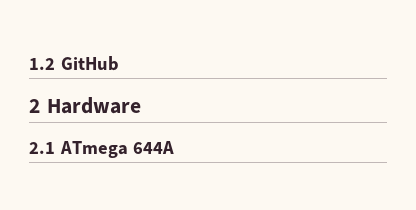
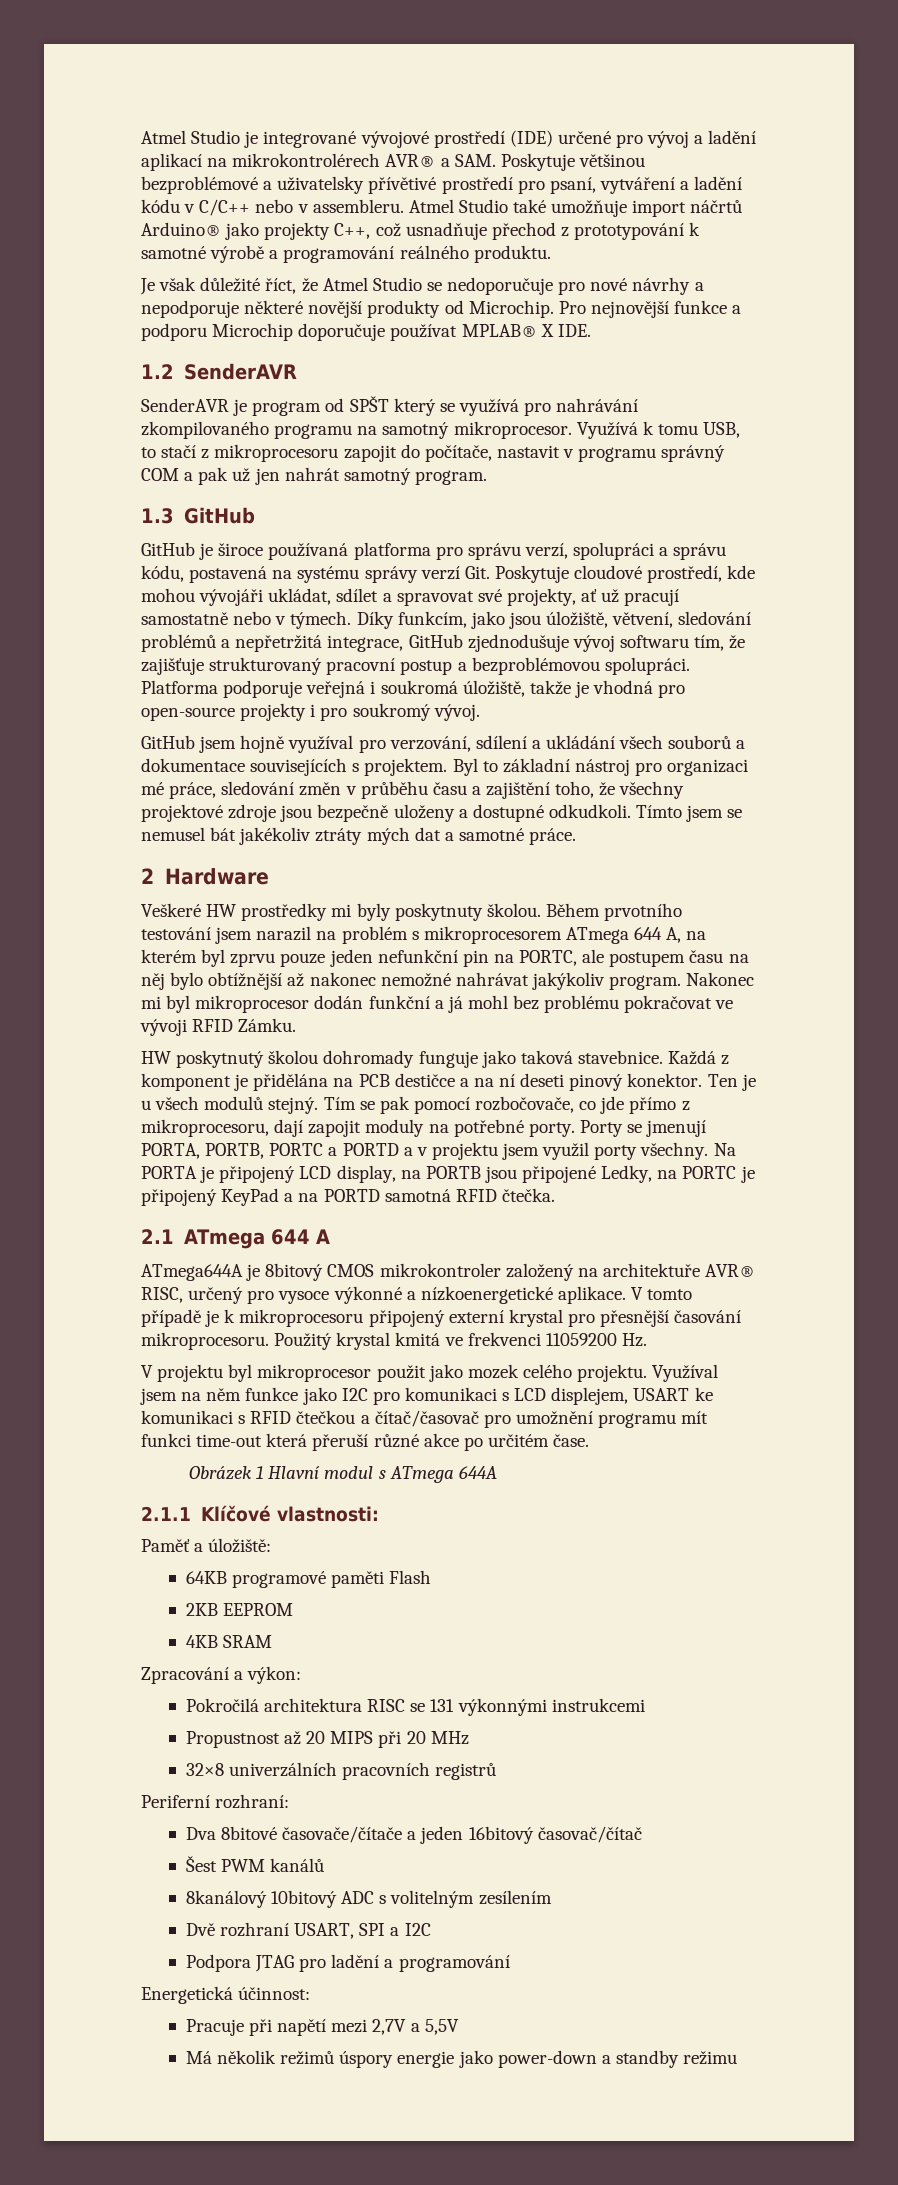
- 1.2 GitHub
+ Atmel Studio je integrované vývojové prostředí (IDE) určené pro vývoj a ladění aplikací na mikrokontrolérech AVR® a SAM. Poskytuje většinou bezproblémové a uživatelsky přívětivé prostředí pro psaní, vytváření a ladění kódu v C/C++ nebo v assembleru. Atmel Studio také umožňuje import náčrtů Arduino® jako projekty C++, což usnadňuje přechod z prototypování k samotné výrobě a programování reálného produktu.
+ Je však důležité říct, že Atmel Studio se nedoporučuje pro nové návrhy a nepodporuje některé novější produkty od Microchip. Pro nejnovější funkce a podporu Microchip doporučuje používat MPLAB® X IDE.
+ 1.2 SenderAVR
+ SenderAVR je program od SPŠT který se využívá pro nahrávání zkompilovaného programu na samotný mikroprocesor. Využívá k tomu USB, to stačí z mikroprocesoru zapojit do počítače, nastavit v programu správný COM a pak už jen nahrát samotný program.
+ 1.3 GitHub
+ GitHub je široce používaná platforma pro správu verzí, spolupráci a správu kódu, postavená na systému správy verzí Git. Poskytuje cloudové prostředí, kde mohou vývojáři ukládat, sdílet a spravovat své projekty, ať už pracují samostatně nebo v týmech. Díky funkcím, jako jsou úložiště, větvení, sledování problémů a nepřetržitá integrace, GitHub zjednodušuje vývoj softwaru tím, že zajišťuje strukturovaný pracovní postup a bezproblémovou spolupráci. Platforma podporuje veřejná i soukromá úložiště, takže je vhodná pro open-source projekty i pro soukromý vývoj.
+ GitHub jsem hojně využíval pro verzování, sdílení a ukládání všech souborů a dokumentace souvisejících s projektem. Byl to základní nástroj pro organizaci mé práce, sledování změn v průběhu času a zajištění toho, že všechny projektové zdroje jsou bezpečně uloženy a dostupné odkudkoli. Tímto jsem se nemusel bát jakékoliv ztráty mých dat a samotné práce.
  2 Hardware
- 2.1 ATmega 644A
+ Veškeré HW prostředky mi byly poskytnuty školou. Během prvotního testování jsem narazil na problém s mikroprocesorem ATmega 644 A, na kterém byl zprvu pouze jeden nefunkční pin na PORTC, ale postupem času na něj bylo obtížnější až nakonec nemožné nahrávat jakýkoliv program. Nakonec mi byl mikroprocesor dodán funkční a já mohl bez problému pokračovat ve vývoji RFID Zámku.
+ HW poskytnutý školou dohromady funguje jako taková stavebnice. Každá z komponent je přidělána na PCB destičce a na ní deseti pinový konektor. Ten je u všech modulů stejný. Tím se pak pomocí rozbočovače, co jde přímo z mikroprocesoru, dají zapojit moduly na potřebné porty. Porty se jmenují PORTA, PORTB, PORTC a PORTD a v projektu jsem využil porty všechny. Na PORTA je připojený LCD display, na PORTB jsou připojené Ledky, na PORTC je připojený KeyPad a na PORTD samotná RFID čtečka.
+ 2.1 ATmega 644 A
+ ATmega644A je 8bitový CMOS mikrokontroler založený na architektuře AVR® RISC, určený pro vysoce výkonné a nízkoenergetické aplikace. V tomto případě je k mikroprocesoru připojený externí krystal pro přesnější časování mikroprocesoru. Použitý krystal kmitá ve frekvenci 11059200 Hz.
+ V projektu byl mikroprocesor použit jako mozek celého projektu. Využíval jsem na něm funkce jako I2C pro komunikaci s LCD displejem, USART ke komunikaci s RFID čtečkou a čítač/časovač pro umožnění programu mít funkci time-out která přeruší různé akce po určitém čase.
+ Obrázek 1 Hlavní modul s ATmega 644A
+ 2.1.1 Klíčové vlastnosti:
+ Paměť a úložiště:
+ 64KB programové paměti Flash
+ 2KB EEPROM
+ 4KB SRAM
+ Zpracování a výkon:
+ Pokročilá architektura RISC se 131 výkonnými instrukcemi
+ Propustnost až 20 MIPS při 20 MHz
+ 32×8 univerzálních pracovních registrů
+ Periferní rozhraní:
+ Dva 8bitové časovače/čítače a jeden 16bitový časovač/čítač
+ Šest PWM kanálů
+ 8kanálový 10bitový ADC s volitelným zesílením
+ Dvě rozhraní USART, SPI a I2C
+ Podpora JTAG pro ladění a programování
+ Energetická účinnost:
+ Pracuje při napětí mezi 2,7V a 5,5V
+ Má několik režimů úspory energie jako power-down a standby režimu

